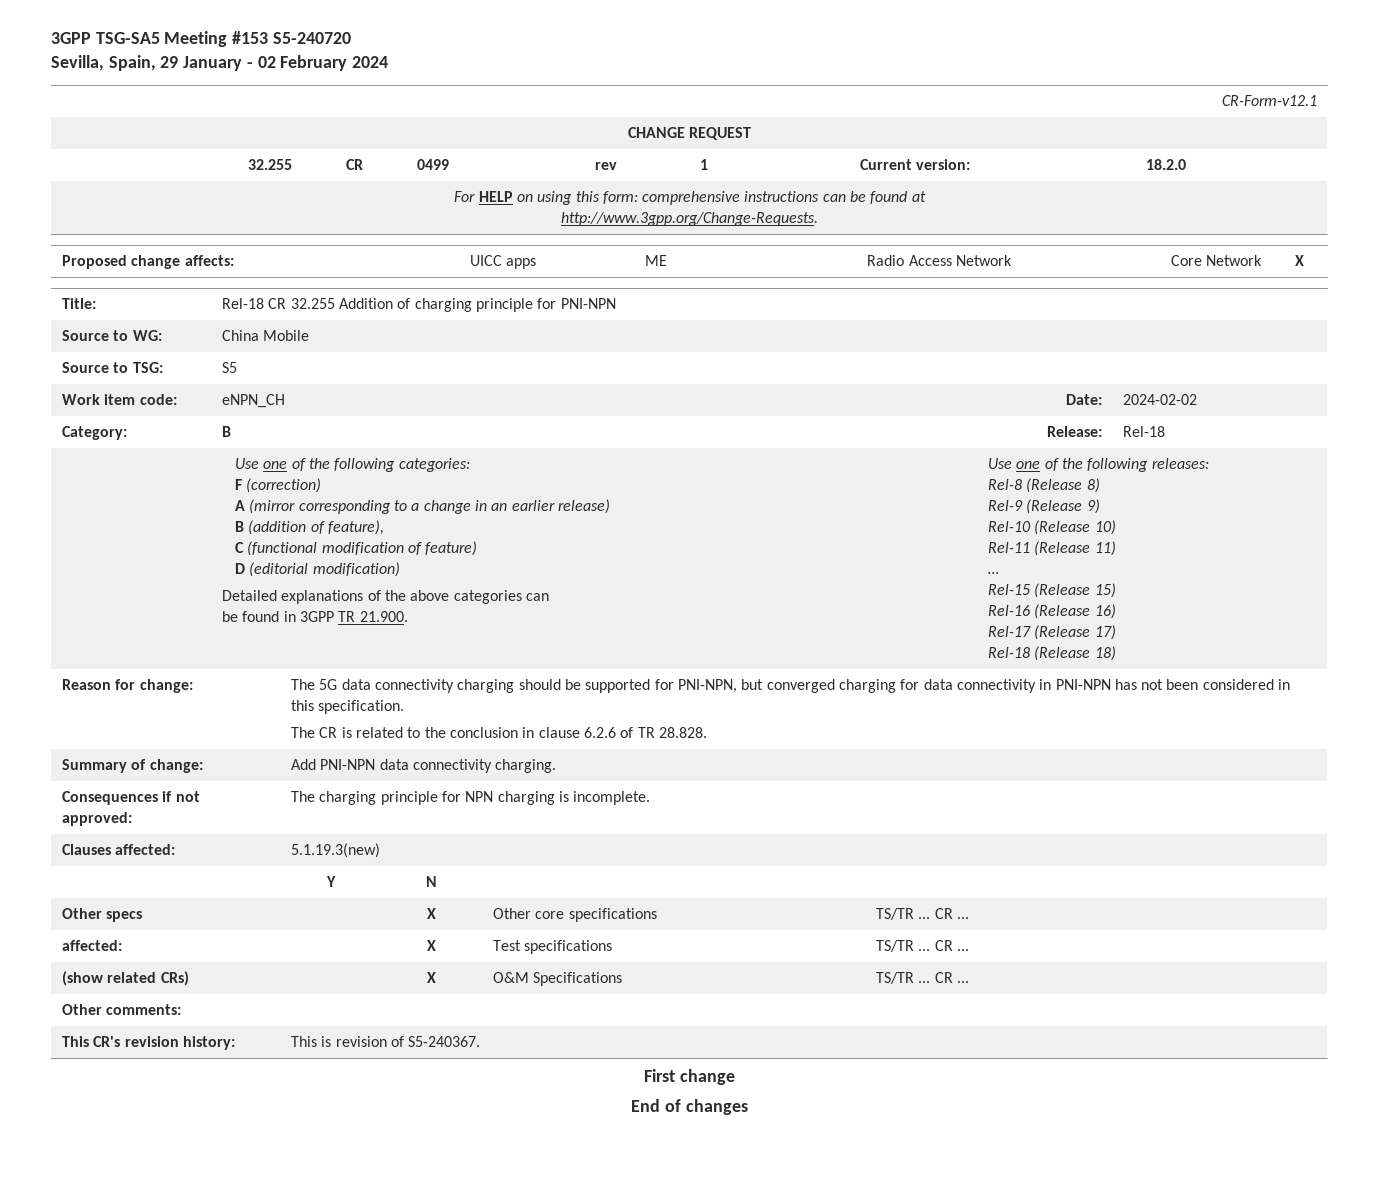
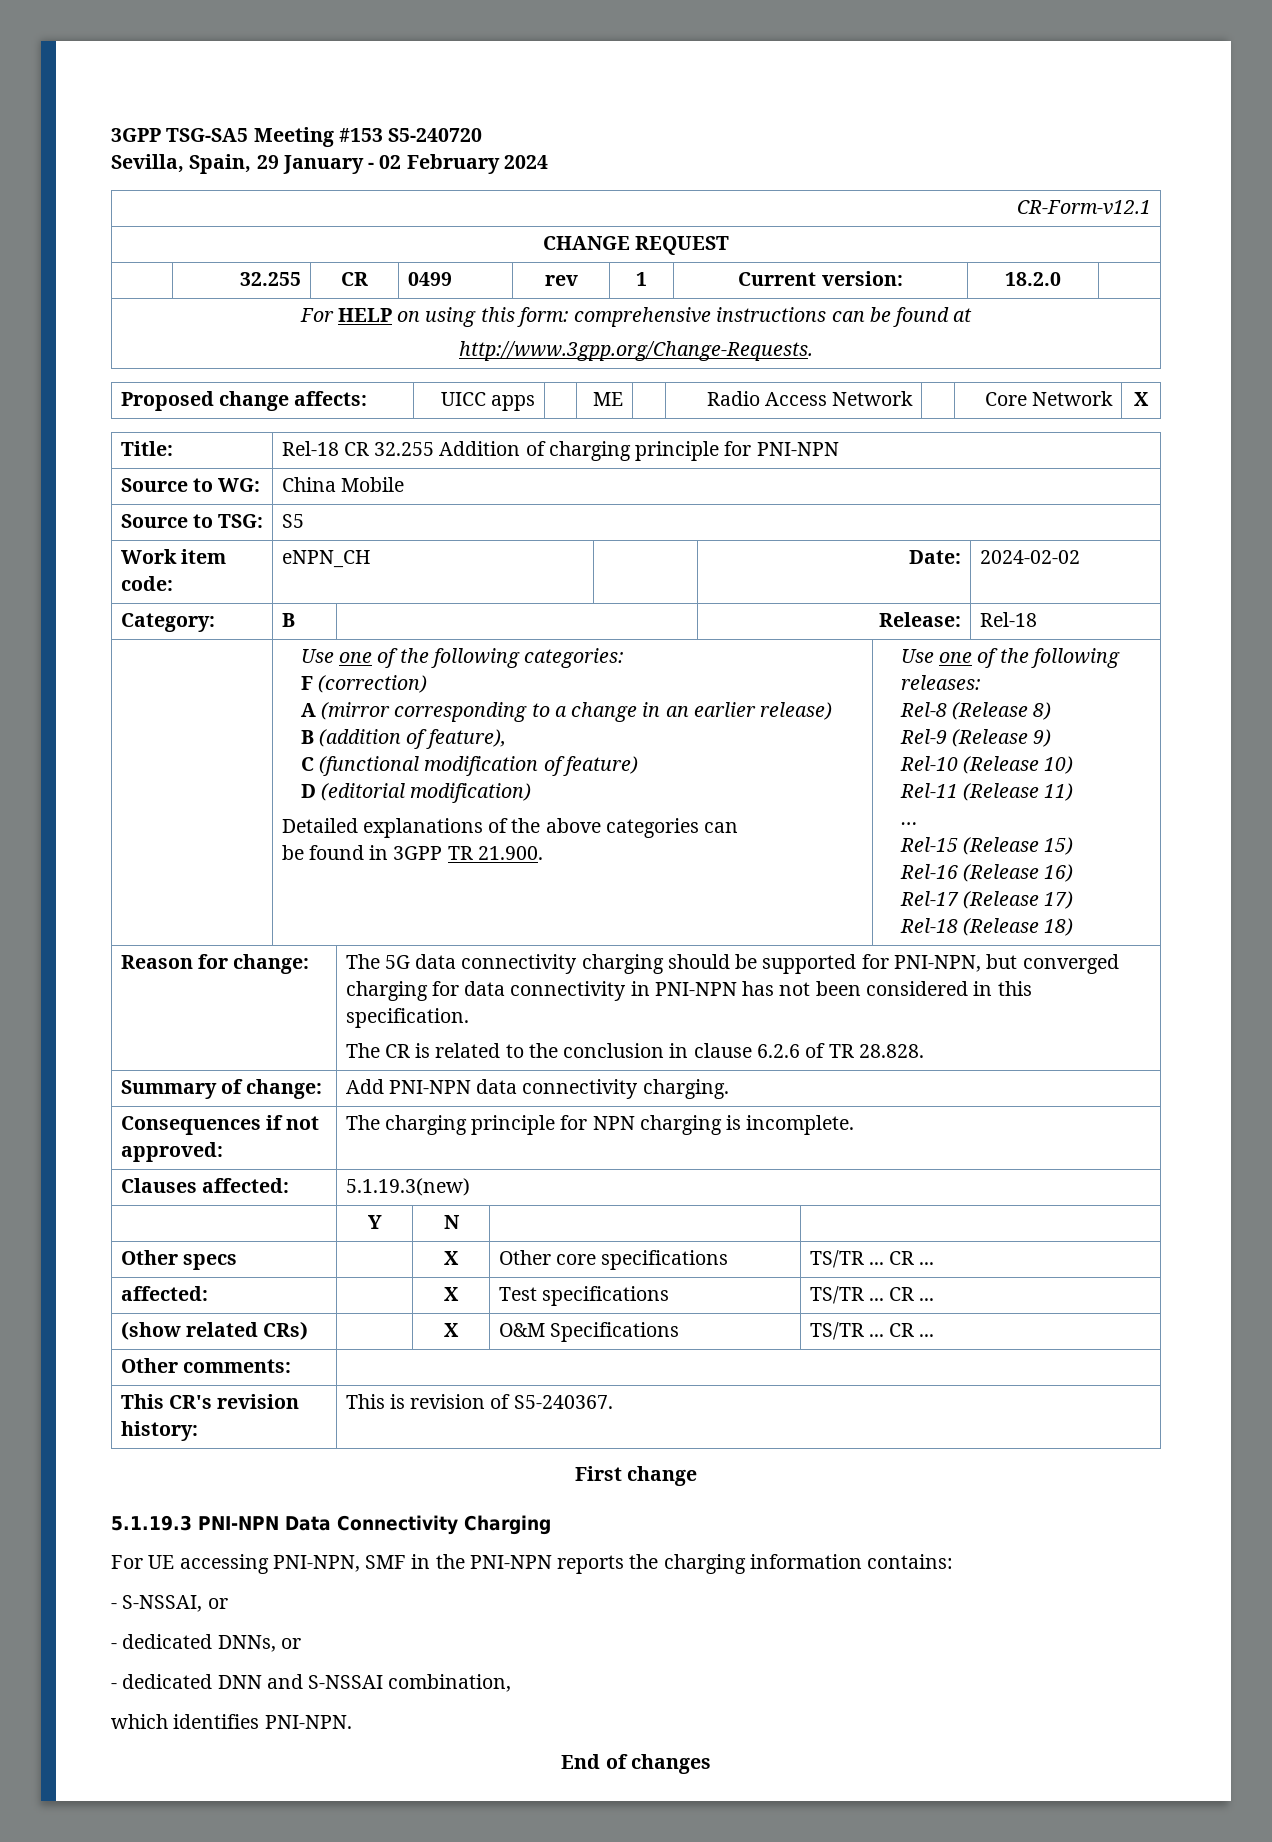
+ 5.1.19.3 PNI-NPN Data Connectivity Charging
+ For UE accessing PNI-NPN, SMF in the PNI-NPN reports the charging information contains:
+ - S-NSSAI, or
+ - dedicated DNNs, or
+ - dedicated DNN and S-NSSAI combination,
+ which identifies PNI-NPN.

